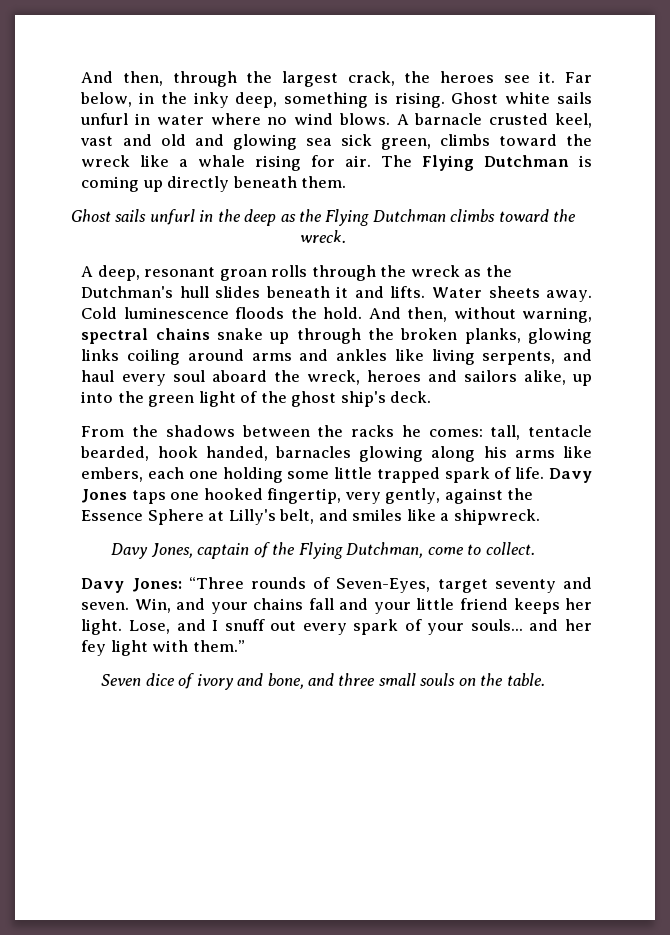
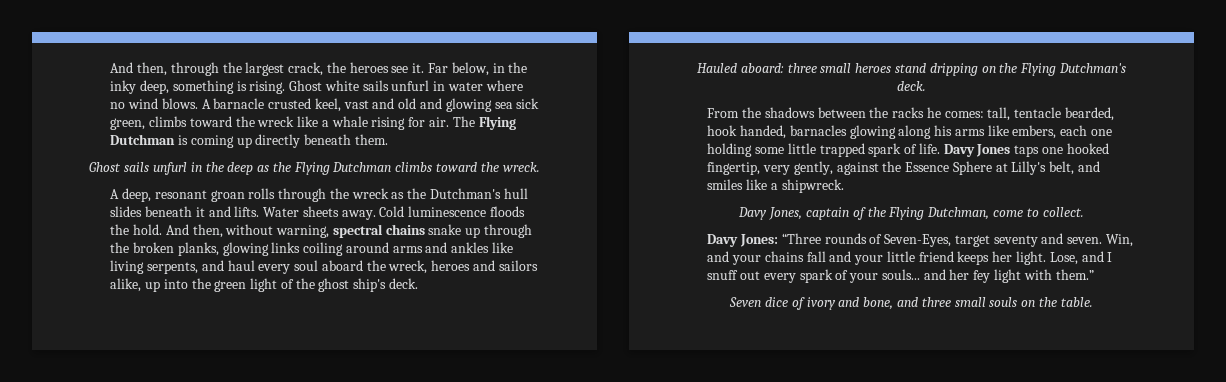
+ Hauled aboard: three small heroes stand dripping on the Flying Dutchman's deck.

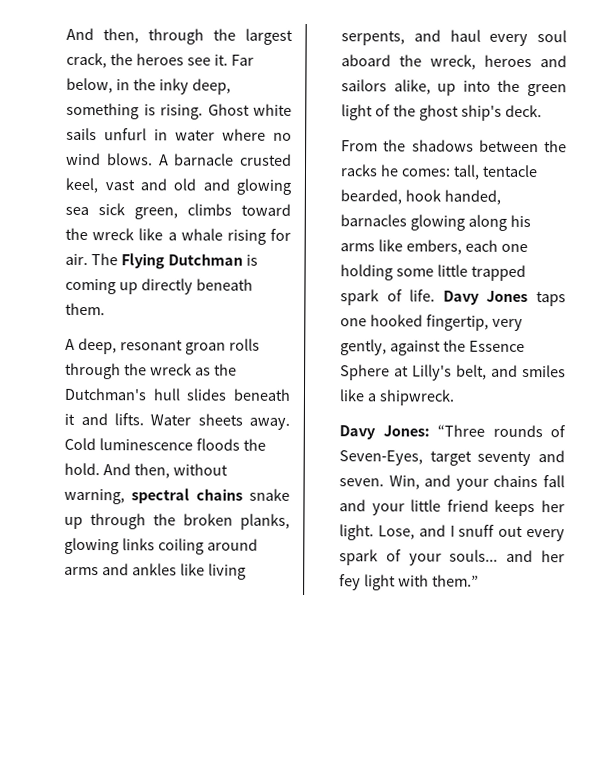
- Ghost sails unfurl in the deep as the Flying Dutchman climbs toward the wreck.
- Hauled aboard: three small heroes stand dripping on the Flying Dutchman's deck.
- Davy Jones, captain of the Flying Dutchman, come to collect.
- Seven dice of ivory and bone, and three small souls on the table.

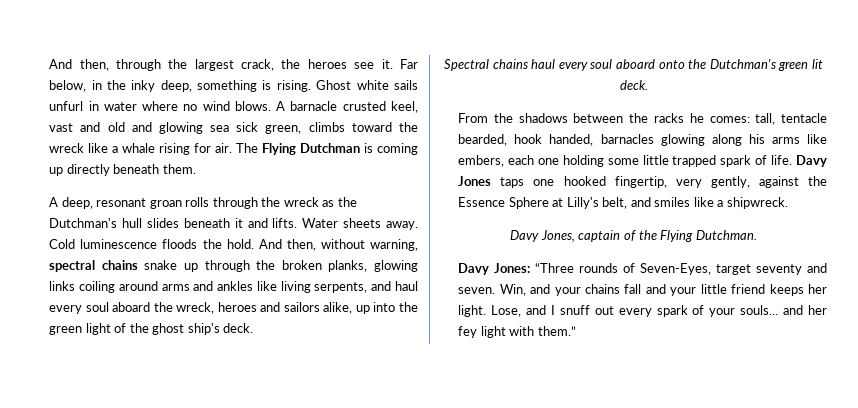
+ Spectral chains haul every soul aboard onto the Dutchman's green lit deck.
+ Davy Jones, captain of the Flying Dutchman.

